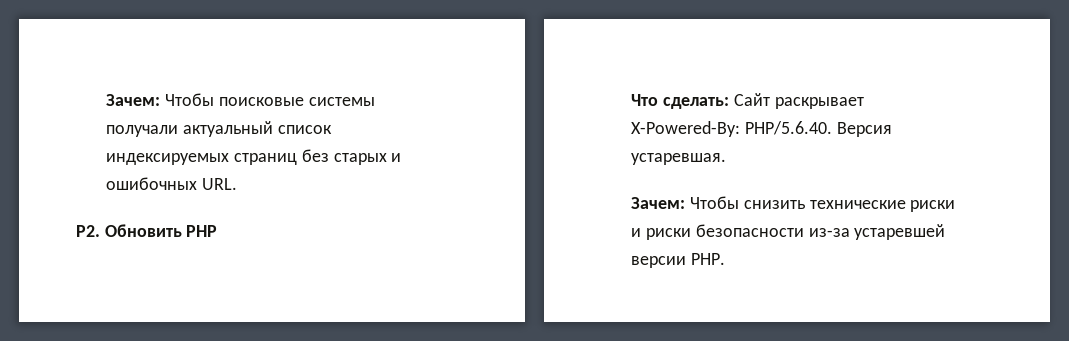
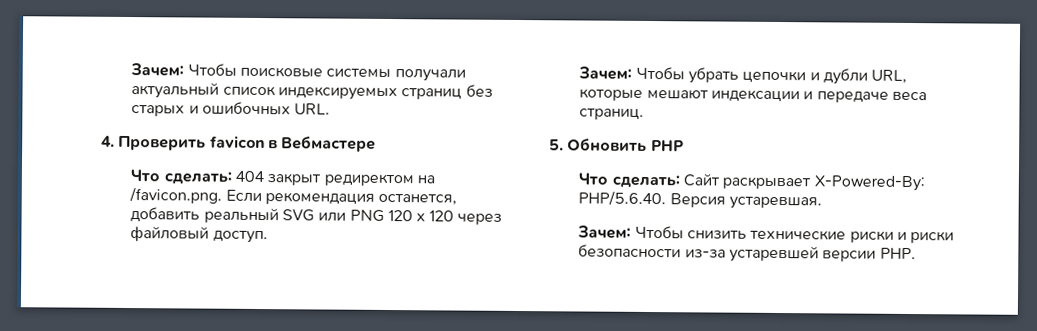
- P2. Обновить PHP
+ 4. Проверить favicon в Вебмастере
+ Что сделать: 404 закрыт редиректом на /favicon.png. Если рекомендация останется, добавить реальный SVG или PNG 120 x 120 через файловый доступ.
+ Зачем: Чтобы убрать цепочки и дубли URL, которые мешают индексации и передаче веса страниц.
+ 5. Обновить PHP

